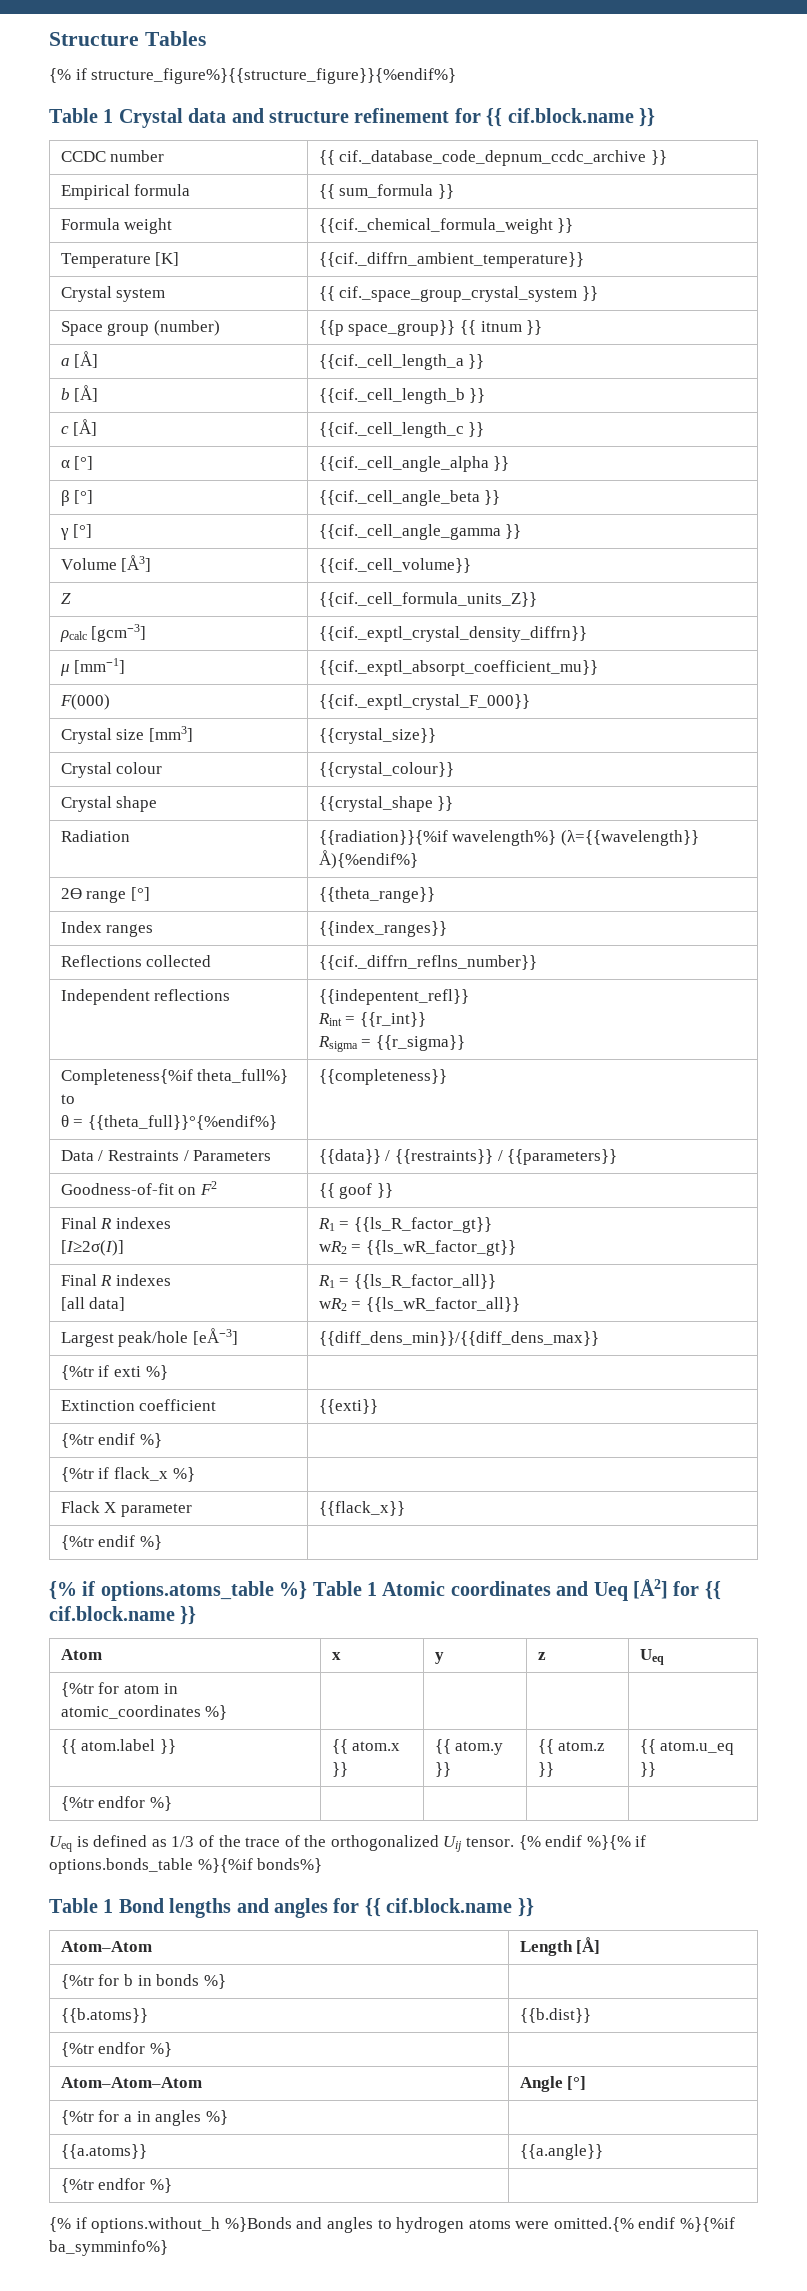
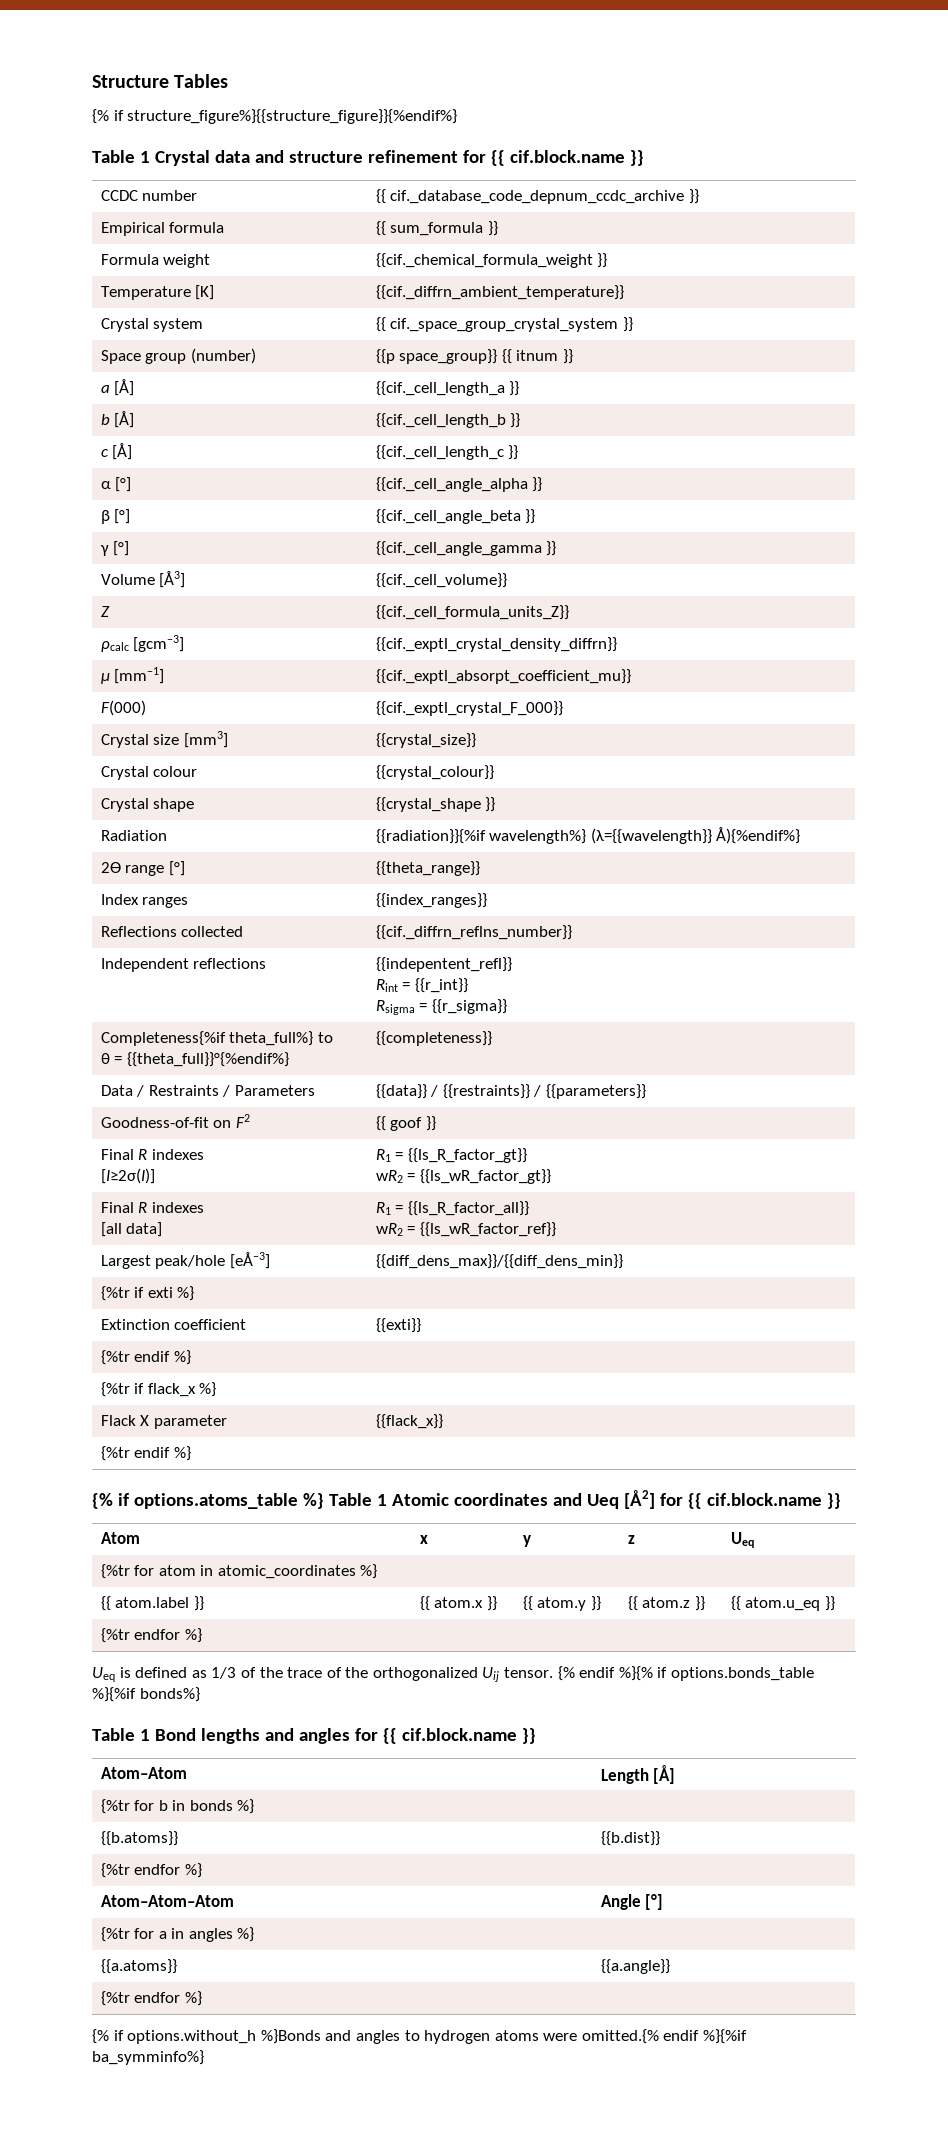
  Goodness-of-fit on F2 | {{ goof }}
  Final R indexes
  [I≥2σ(I)] | R1 = {{ls_R_factor_gt}}
  wR2 = {{ls_wR_factor_gt}}
  Final R indexes
  [all data] | R1 = {{ls_R_factor_all}}
- wR2 = {{ls_wR_factor_all}}
+ wR2 = {{ls_wR_factor_ref}}
- Largest peak/hole [eÅ−3] | {{diff_dens_min}}/{{diff_dens_max}}
+ Largest peak/hole [eÅ−3] | {{diff_dens_max}}/{{diff_dens_min}}

